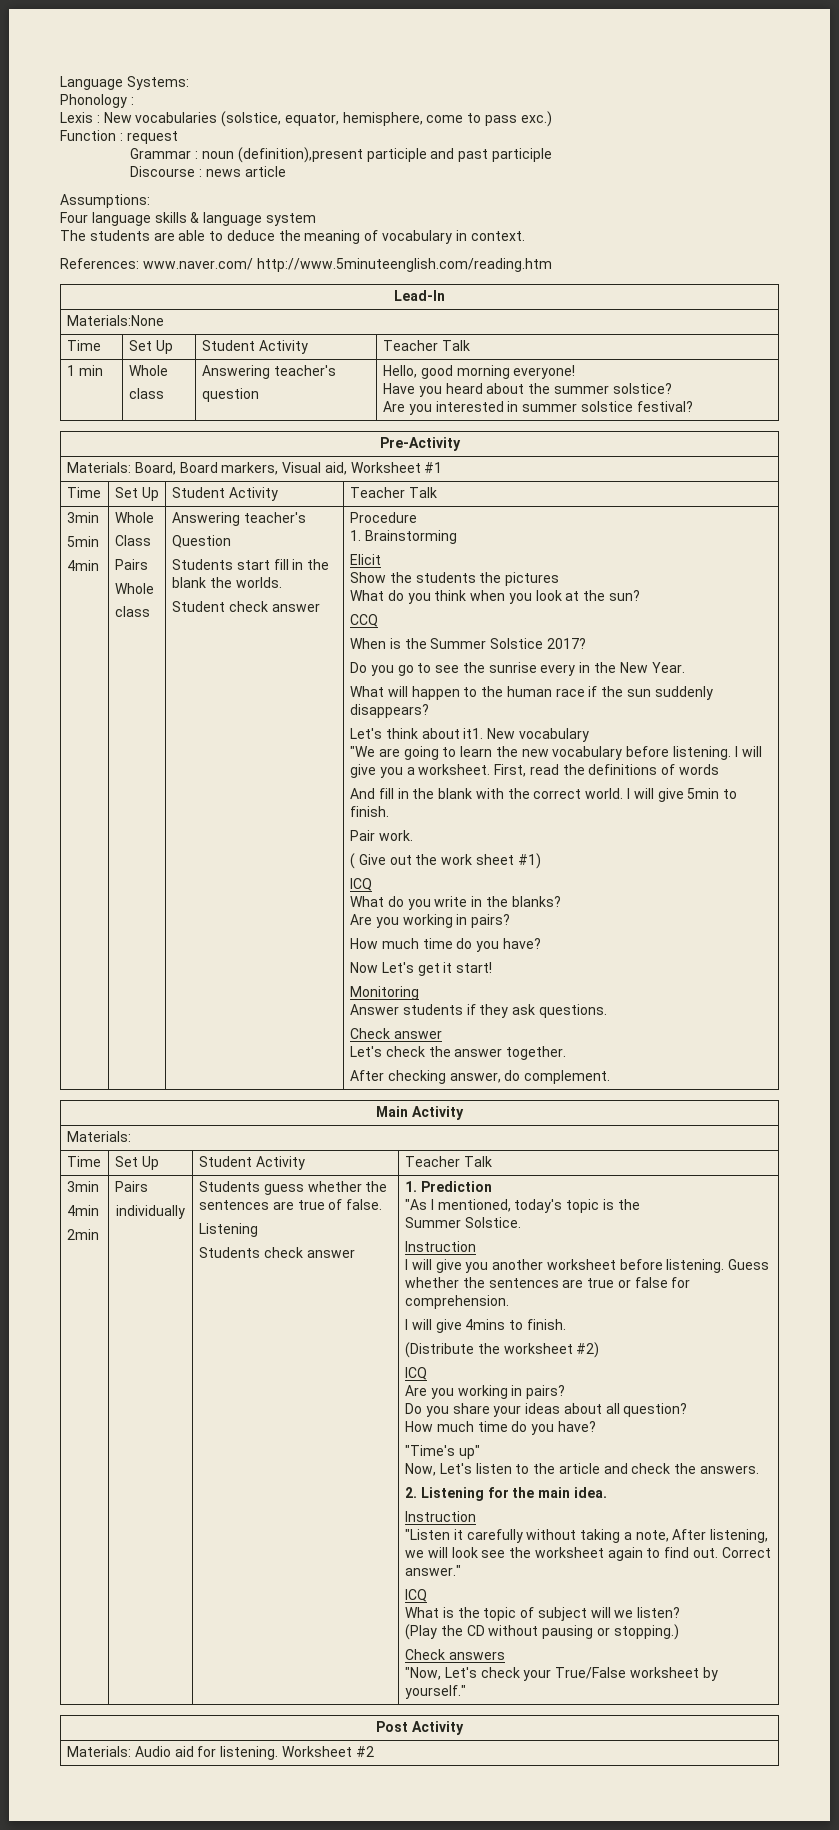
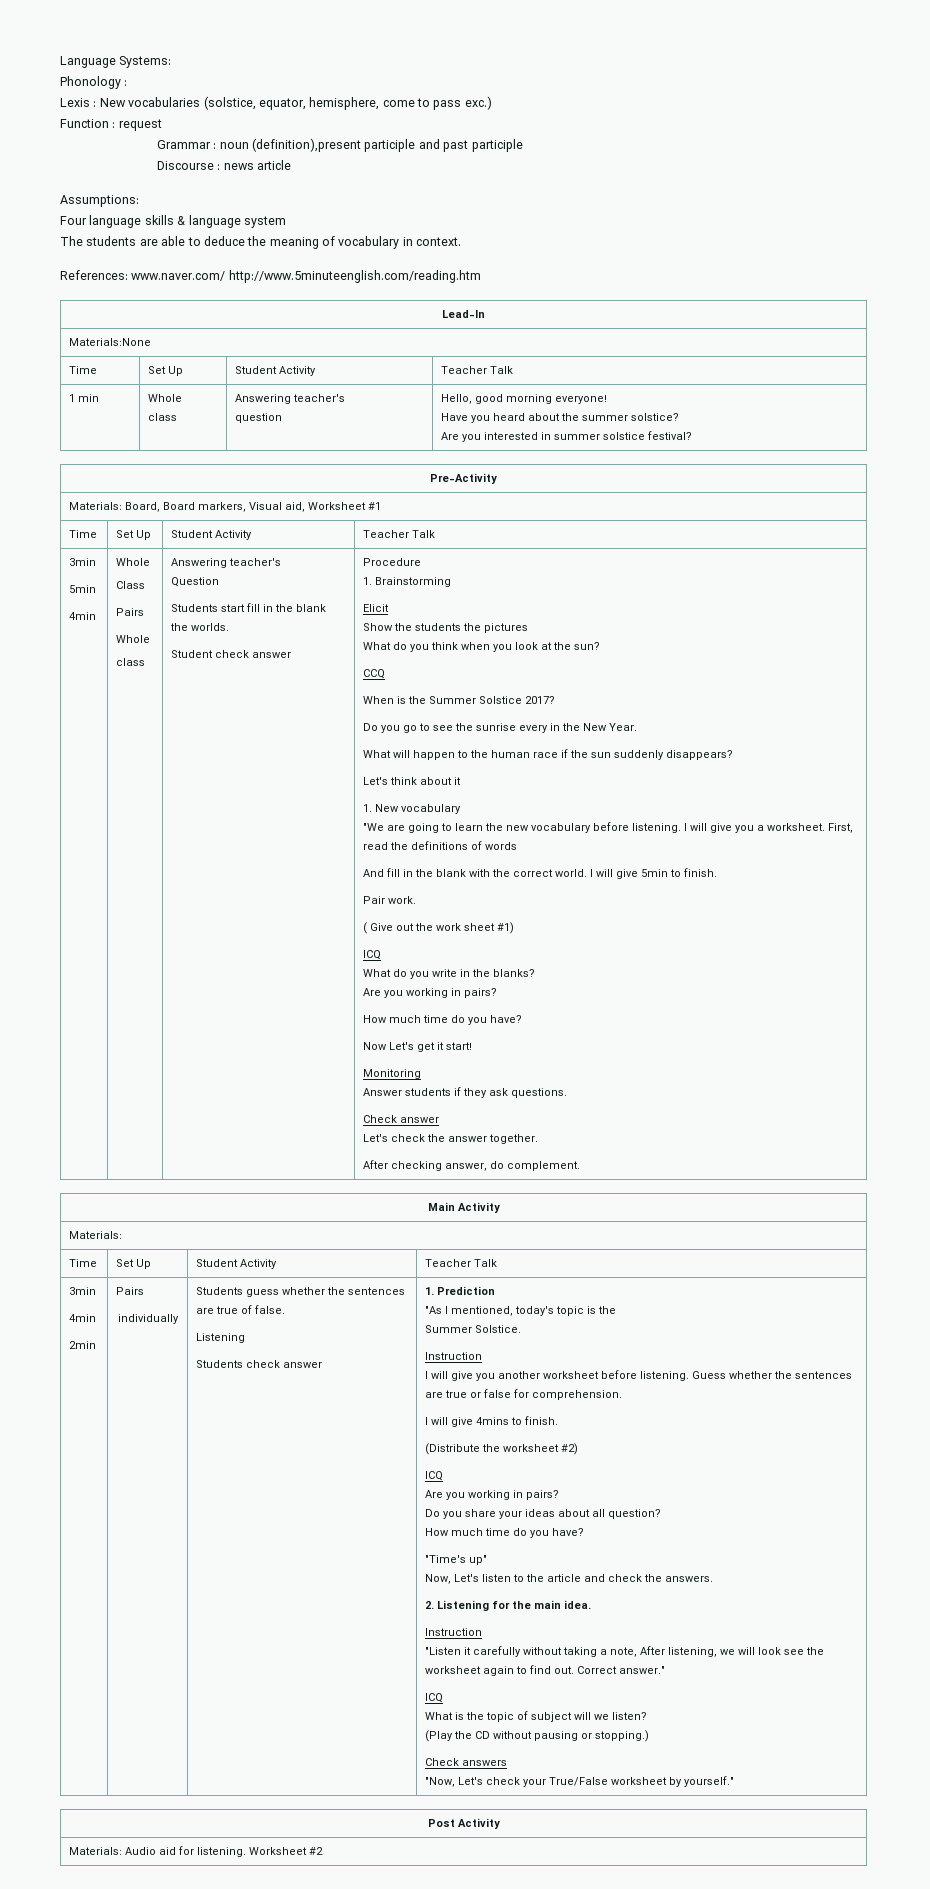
- Let's think about it1. New vocabulary
+ Let's think about it
+ 1. New vocabulary

